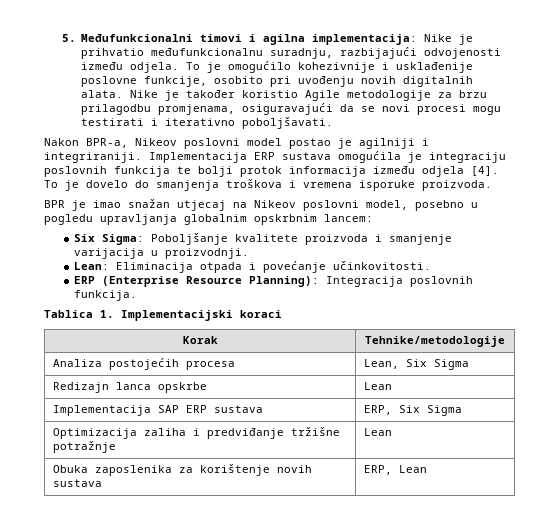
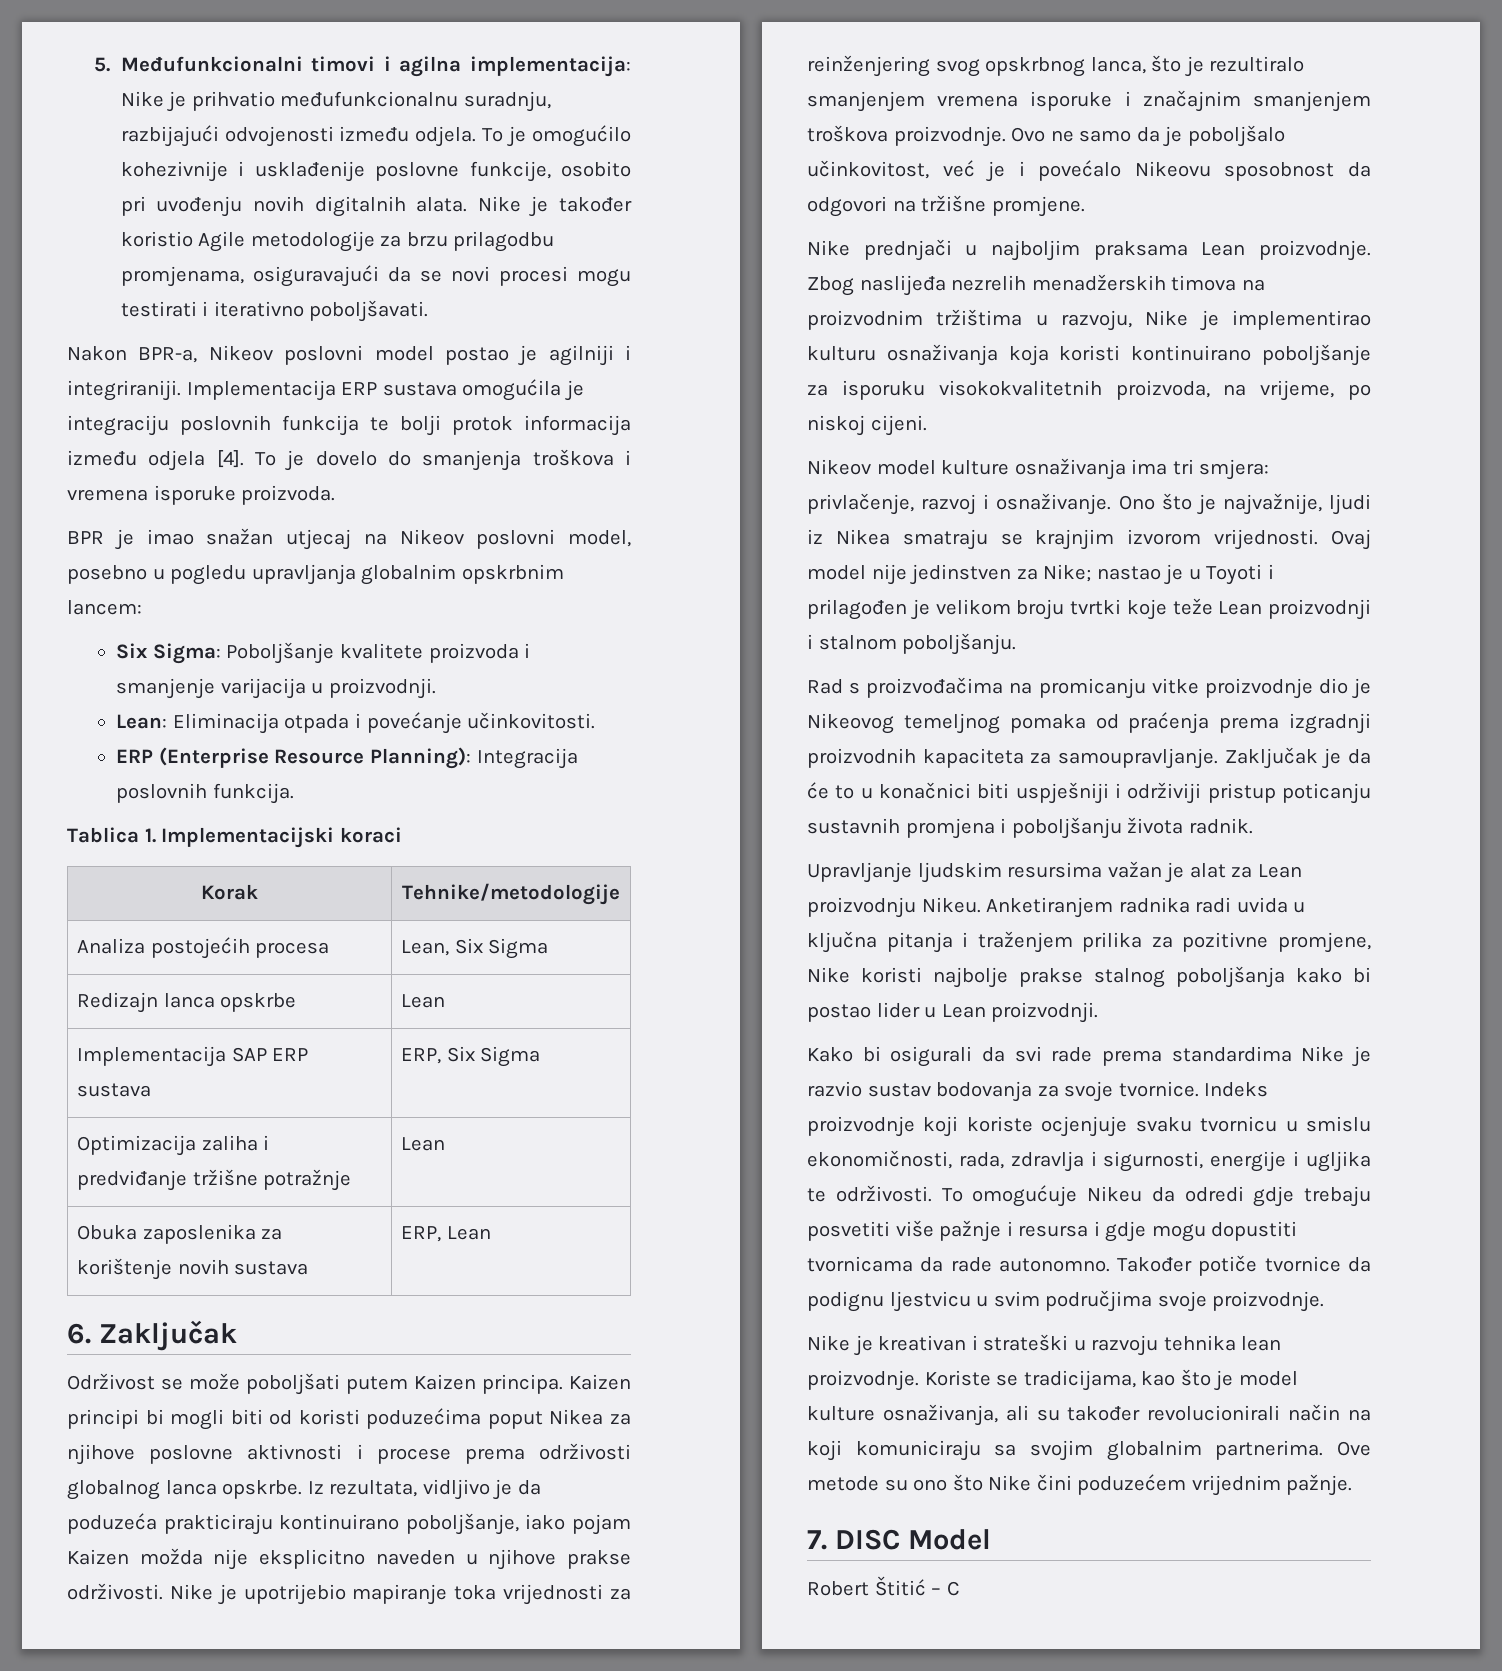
+ 6. Zaključak
+ Održivost se može poboljšati putem Kaizen principa. Kaizen principi bi mogli biti od koristi poduzećima poput Nikea za njihove poslovne aktivnosti i procese prema održivosti globalnog lanca opskrbe. Iz rezultata, vidljivo je da poduzeća prakticiraju kontinuirano poboljšanje, iako pojam Kaizen možda nije eksplicitno naveden u njihove prakse održivosti. Nike je upotrijebio mapiranje toka vrijednosti za reinženjering svog opskrbnog lanca, što je rezultiralo smanjenjem vremena isporuke i značajnim smanjenjem troškova proizvodnje. Ovo ne samo da je poboljšalo učinkovitost, već je i povećalo Nikeovu sposobnost da odgovori na tržišne promjene.
+ Nike prednjači u najboljim praksama Lean proizvodnje. Zbog naslijeđa nezrelih menadžerskih timova na proizvodnim tržištima u razvoju, Nike je implementirao kulturu osnaživanja koja koristi kontinuirano poboljšanje za isporuku visokokvalitetnih proizvoda, na vrijeme, po niskoj cijeni.
+ Nikeov model kulture osnaživanja ima tri smjera: privlačenje, razvoj i osnaživanje. Ono što je najvažnije, ljudi iz Nikea smatraju se krajnjim izvorom vrijednosti. Ovaj model nije jedinstven za Nike; nastao je u Toyoti i prilagođen je velikom broju tvrtki koje teže Lean proizvodnji i stalnom poboljšanju.
+ Rad s proizvođačima na promicanju vitke proizvodnje dio je Nikeovog temeljnog pomaka od praćenja prema izgradnji proizvodnih kapaciteta za samoupravljanje. Zaključak je da će to u konačnici biti uspješniji i održiviji pristup poticanju sustavnih promjena i poboljšanju života radnik.
+ Upravljanje ljudskim resursima važan je alat za Lean proizvodnju Nikeu. Anketiranjem radnika radi uvida u ključna pitanja i traženjem prilika za pozitivne promjene, Nike koristi najbolje prakse stalnog poboljšanja kako bi postao lider u Lean proizvodnji.
+ Kako bi osigurali da svi rade prema standardima Nike je razvio sustav bodovanja za svoje tvornice. Indeks proizvodnje koji koriste ocjenjuje svaku tvornicu u smislu ekonomičnosti, rada, zdravlja i sigurnosti, energije i ugljika te održivosti. To omogućuje Nikeu da odredi gdje trebaju posvetiti više pažnje i resursa i gdje mogu dopustiti tvornicama da rade autonomno. Također potiče tvornice da podignu ljestvicu u svim područjima svoje proizvodnje.
+ Nike je kreativan i strateški u razvoju tehnika lean proizvodnje. Koriste se tradicijama, kao što je model kulture osnaživanja, ali su također revolucionirali način na koji komuniciraju sa svojim globalnim partnerima. Ove metode su ono što Nike čini poduzećem vrijednim pažnje.
+ 7. DISC Model
+ Robert Štitić – C

